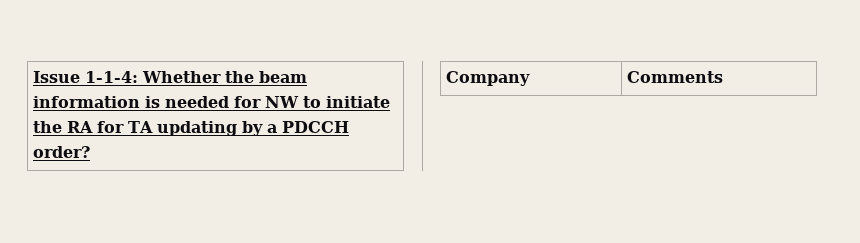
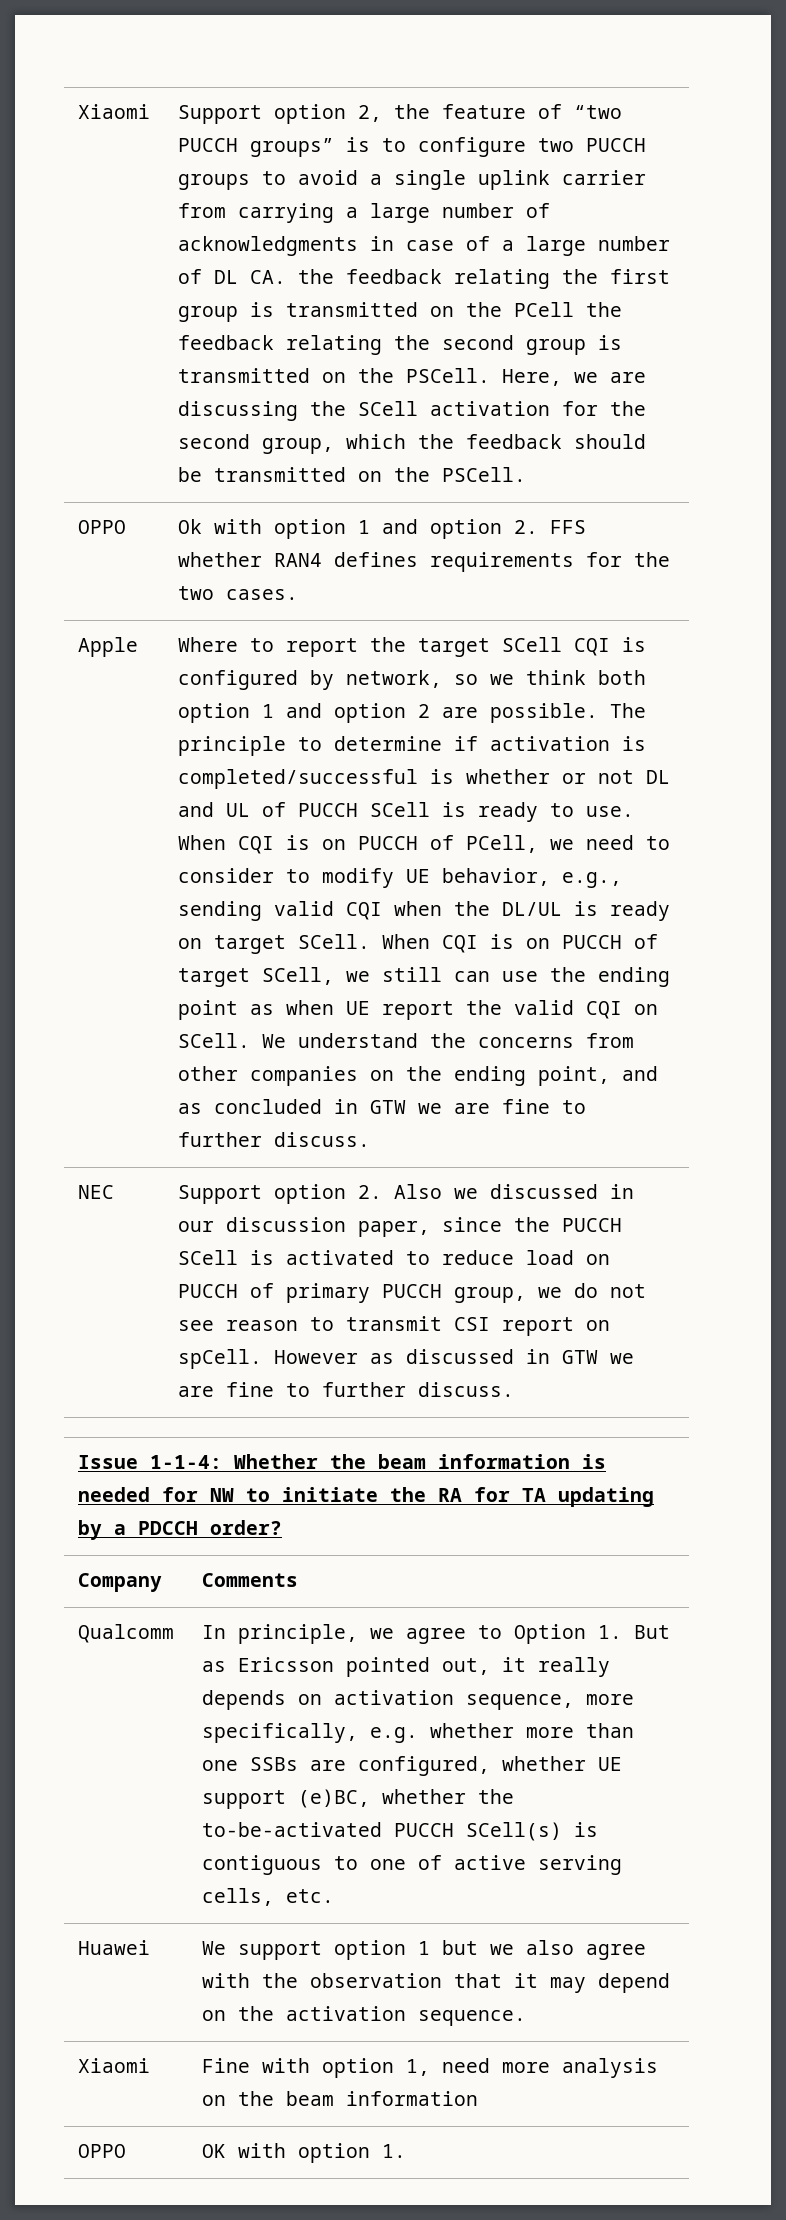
+ Xiaomi | Support option 2, the feature of “two PUCCH groups” is to configure two PUCCH groups to avoid a single uplink carrier from carrying a large number of acknowledgments in case of a large number of DL CA. the feedback relating the first group is transmitted on the PCell the feedback relating the second group is transmitted on the PSCell. Here, we are discussing the SCell activation for the second group, which the feedback should be transmitted on the PSCell.
+ OPPO | Ok with option 1 and option 2. FFS whether RAN4 defines requirements for the two cases.
+ Apple | Where to report the target SCell CQI is configured by network, so we think both option 1 and option 2 are possible. The principle to determine if activation is completed/successful is whether or not DL and UL of PUCCH SCell is ready to use. When CQI is on PUCCH of PCell, we need to consider to modify UE behavior, e.g., sending valid CQI when the DL/UL is ready on target SCell. When CQI is on PUCCH of target SCell, we still can use the ending point as when UE report the valid CQI on SCell. We understand the concerns from other companies on the ending point, and as concluded in GTW we are fine to further discuss.
+ NEC | Support option 2. Also we discussed in our discussion paper, since the PUCCH SCell is activated to reduce load on PUCCH of primary PUCCH group, we do not see reason to transmit CSI report on spCell. However as discussed in GTW we are fine to further discuss.
+ Qualcomm | In principle, we agree to Option 1. But as Ericsson pointed out, it really depends on activation sequence, more specifically, e.g. whether more than one SSBs are configured, whether UE support (e)BC, whether the to-be-activated PUCCH SCell(s) is contiguous to one of active serving cells, etc.
+ Huawei | We support option 1 but we also agree with the observation that it may depend on the activation sequence.
+ Xiaomi | Fine with option 1, need more analysis on the beam information
+ OPPO | OK with option 1.

